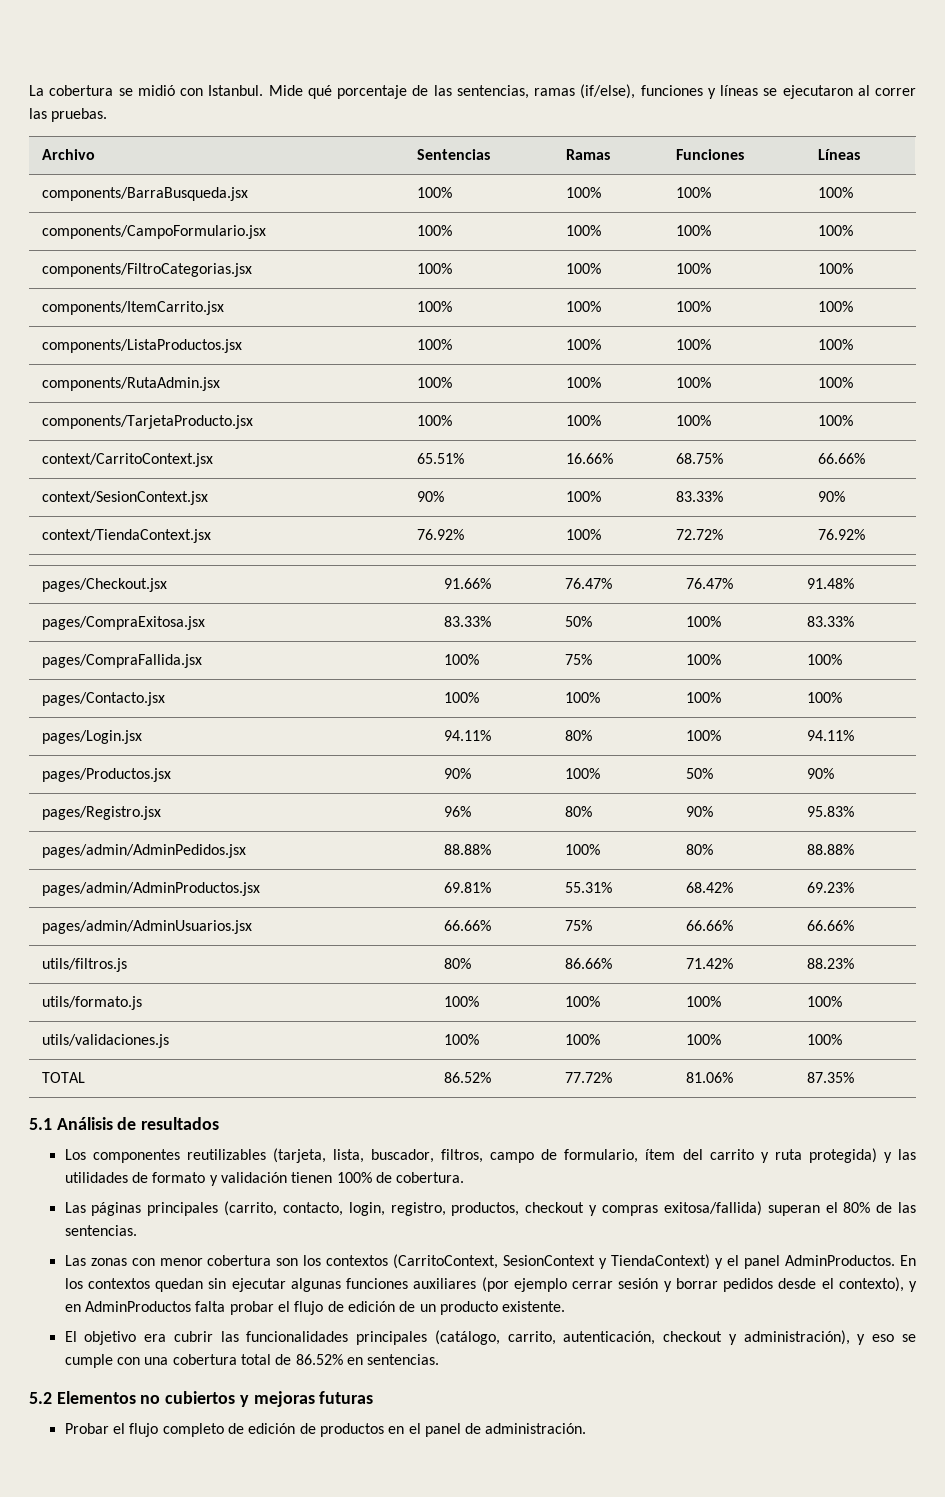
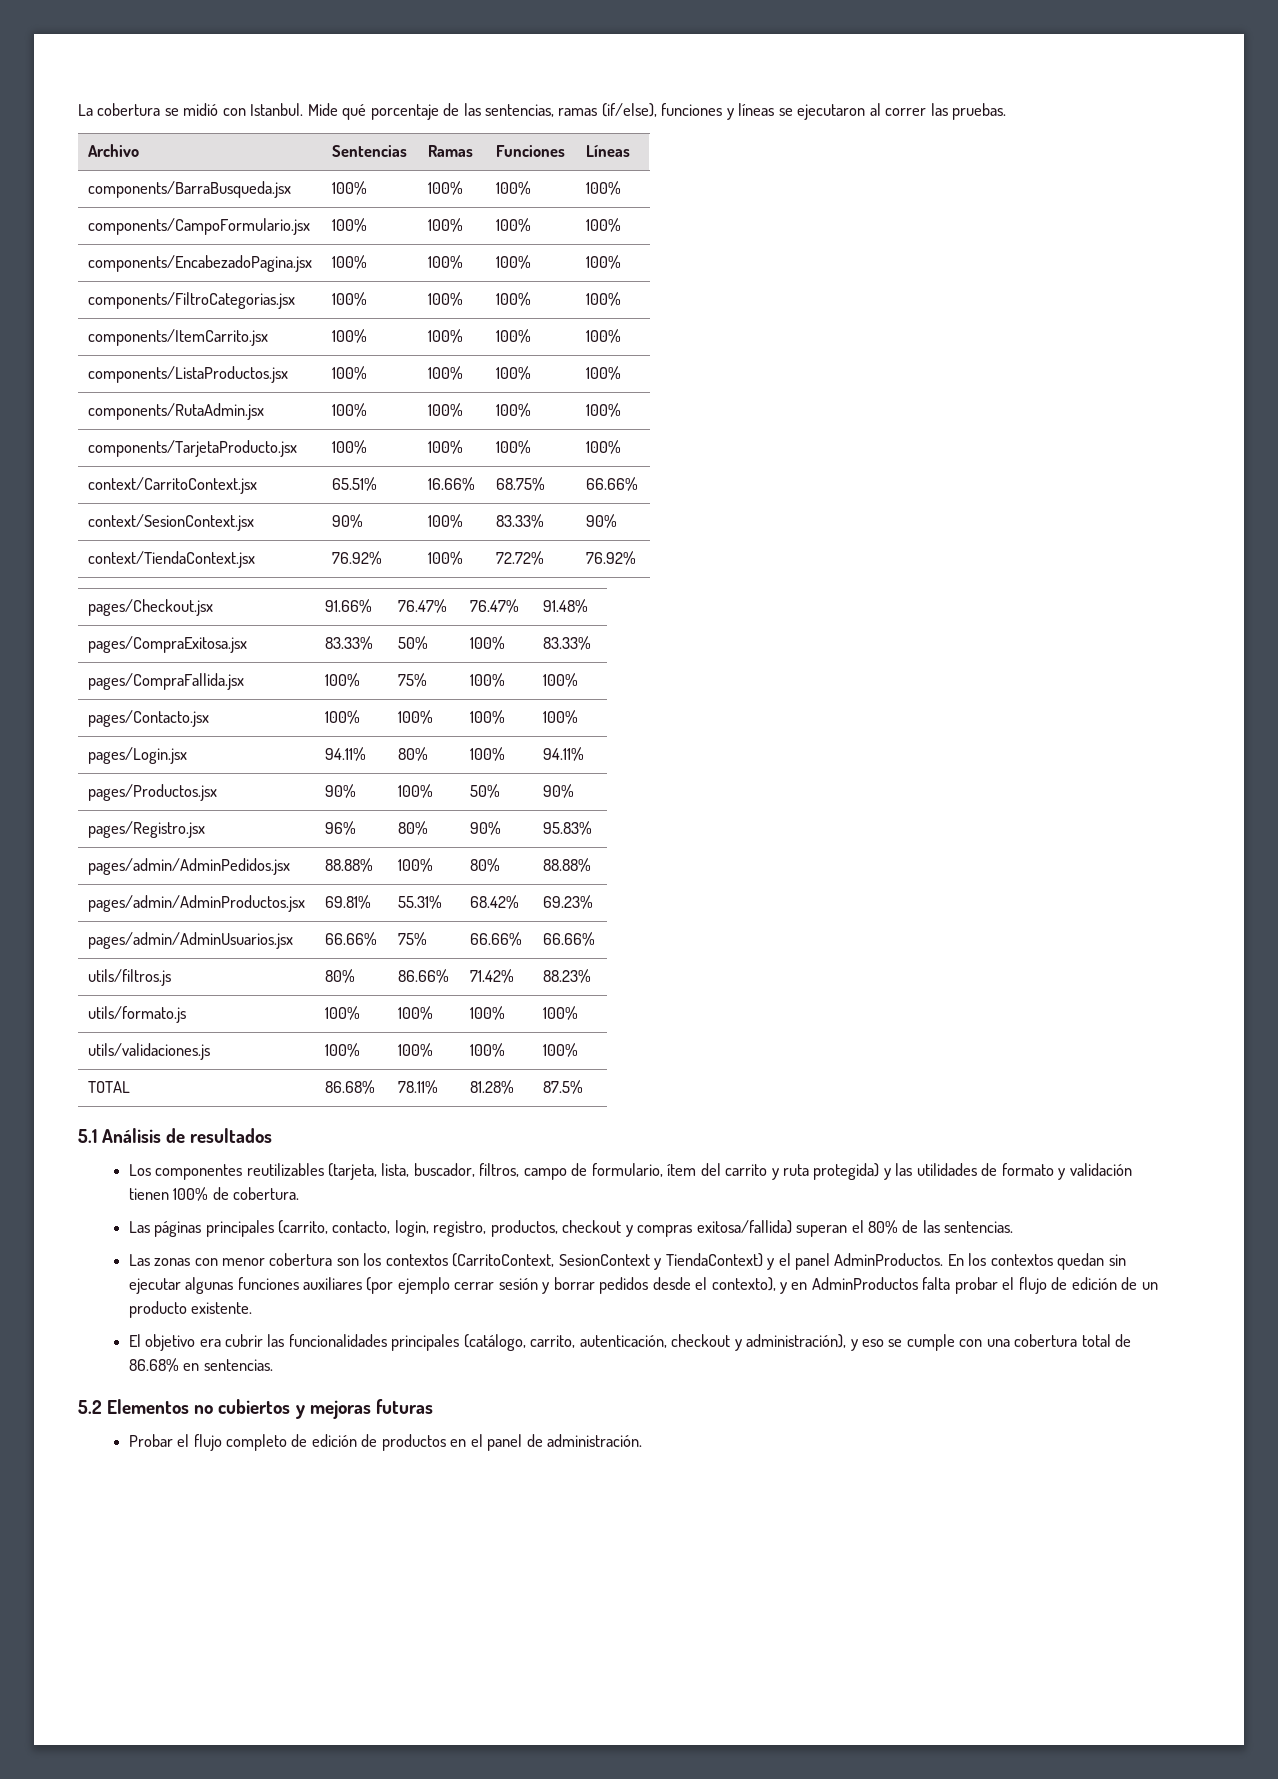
+ components/EncabezadoPagina.jsx | 100% | 100% | 100% | 100%
- TOTAL | 86.52% | 77.72% | 81.06% | 87.35%
+ TOTAL | 86.68% | 78.11% | 81.28% | 87.5%
- El objetivo era cubrir las funcionalidades principales (catálogo, carrito, autenticación, checkout y administración), y eso se cumple con una cobertura total de 86.52% en sentencias.
+ El objetivo era cubrir las funcionalidades principales (catálogo, carrito, autenticación, checkout y administración), y eso se cumple con una cobertura total de 86.68% en sentencias.

